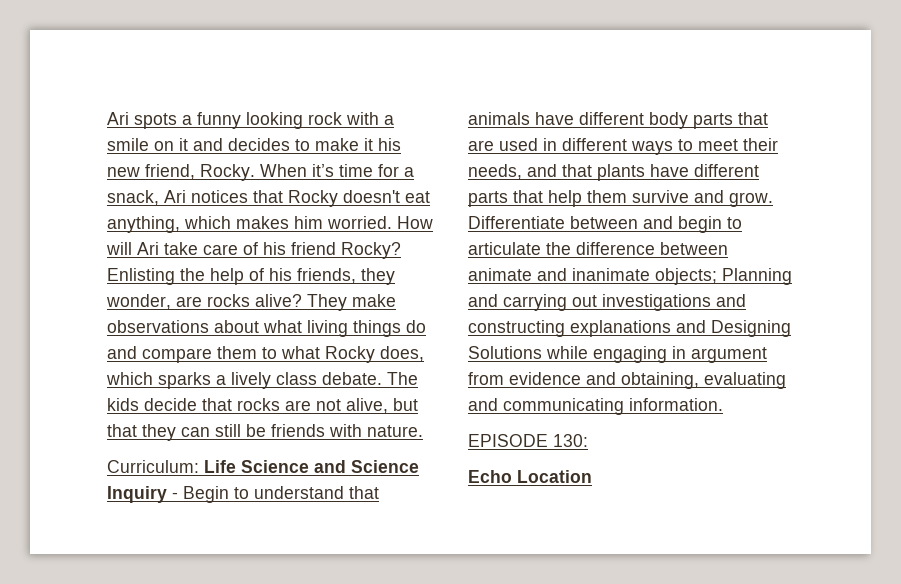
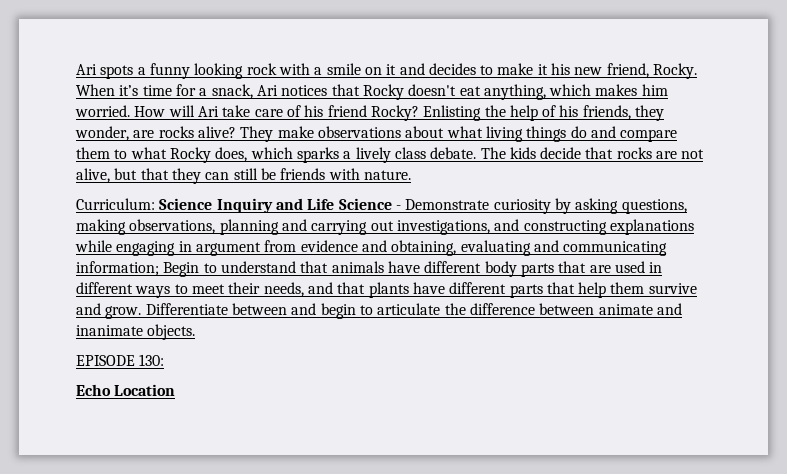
- Curriculum: Life Science and Science Inquiry - Begin to understand that animals have different body parts that are used in different ways to meet their needs, and that plants have different parts that help them survive and grow.
+ Curriculum: Science Inquiry and Life Science - Demonstrate curiosity by asking questions, making observations, planning and carrying out investigations, and constructing explanations while engaging in argument from evidence and obtaining, evaluating and communicating information; Begin to understand that animals have different body parts that are used in different ways to meet their needs, and that plants have different parts that help them survive and grow.
- Differentiate between and begin to articulate the difference between animate and inanimate objects; Planning and carrying out investigations and constructing explanations and Designing Solutions while engaging in argument from evidence and obtaining, evaluating and communicating information.
+ Differentiate between and begin to articulate the difference between animate and inanimate objects.

